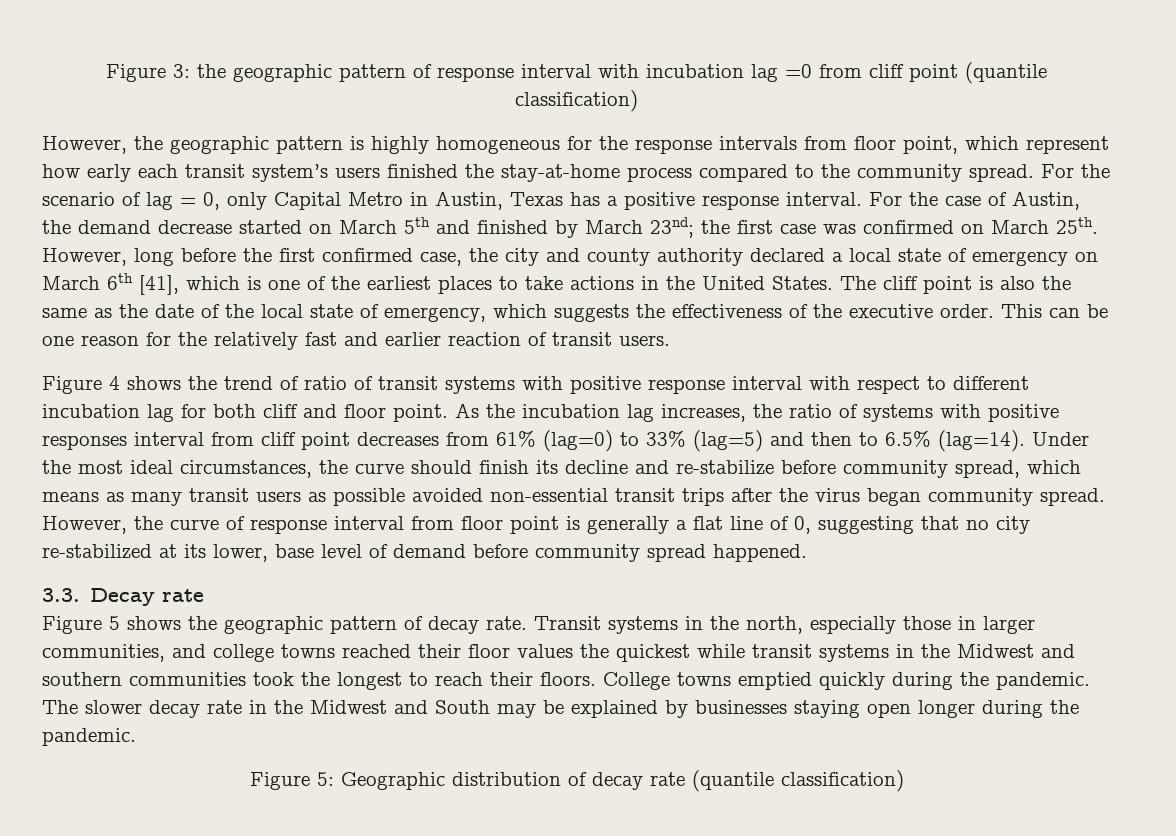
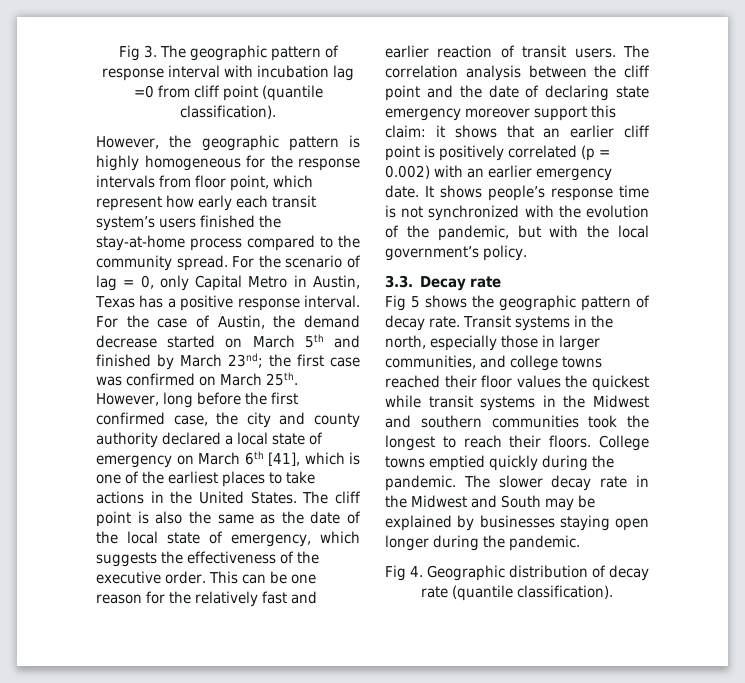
- Figure 3: the geographic pattern of response interval with incubation lag =0 from cliff point (quantile classification)
+ Fig 3. The geographic pattern of response interval with incubation lag =0 from cliff point (quantile classification).
- This can be one reason for the relatively fast and earlier reaction of transit users.
- Figure 4 shows the trend of ratio of transit systems with positive response interval with respect to different incubation lag for both cliff and floor point. As the incubation lag increases, the ratio of systems with positive responses interval from cliff point decreases from 61% (lag=0) to 33% (lag=5) and then to 6.5% (lag=14). Under the most ideal circumstances, the curve should finish its decline and re-stabilize before community spread, which means as many transit users as possible avoided non-essential transit trips after the virus began community spread. However, the curve of response interval from floor point is generally a flat line of 0, suggesting that no city re-stabilized at its lower, base level of demand before community spread happened.
+ This can be one reason for the relatively fast and earlier reaction of transit users. The correlation analysis between the cliff point and the date of declaring state emergency moreover support this claim: it shows that an earlier cliff point is positively correlated (p = 0.002) with an earlier emergency date. It shows people’s response time is not synchronized with the evolution of the pandemic, but with the local government’s policy.
- Figure 5 shows the geographic pattern of decay rate.
+ Fig 5 shows the geographic pattern of decay rate.
- Figure 5: Geographic distribution of decay rate (quantile classification)
+ Fig 4. Geographic distribution of decay rate (quantile classification).

